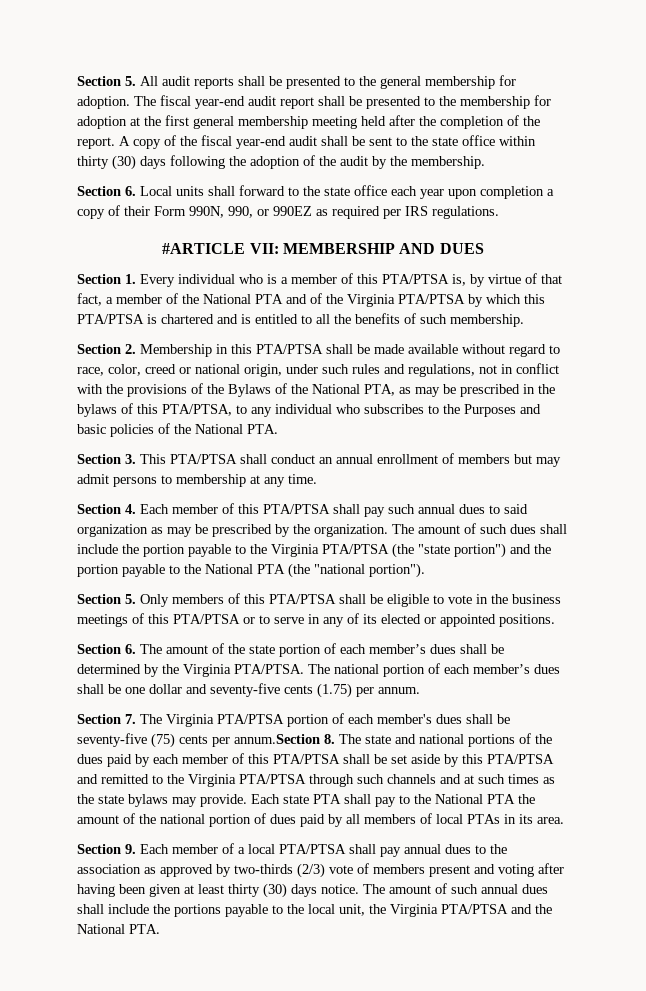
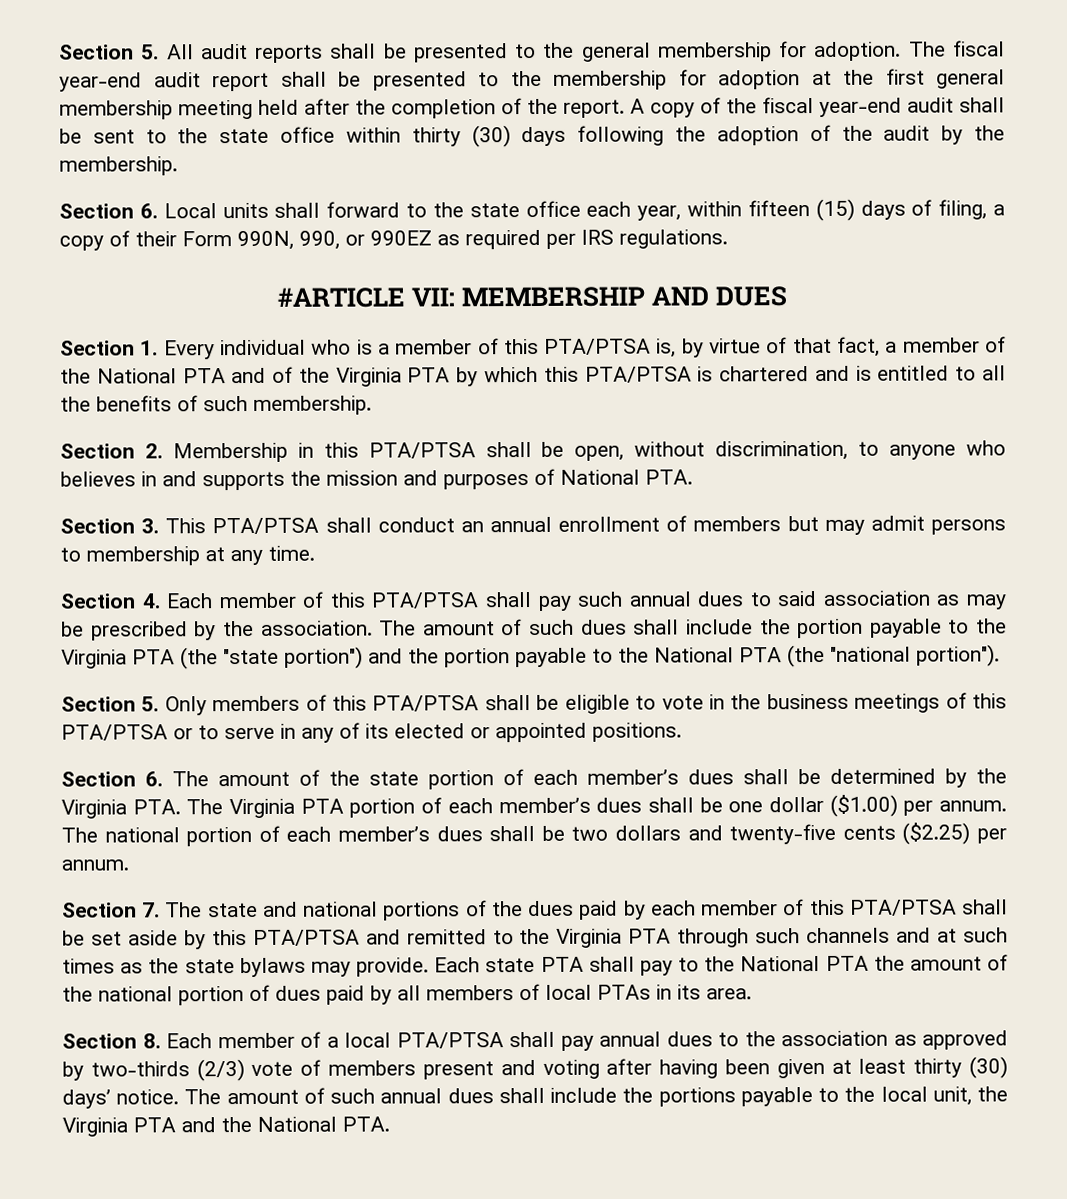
- Section 6. Local units shall forward to the state office each year upon completion a copy of their Form 990N, 990, or 990EZ as required per IRS regulations.
+ Section 6. Local units shall forward to the state office each year, within fifteen (15) days of filing, a copy of their Form 990N, 990, or 990EZ as required per IRS regulations.
- Section 1. Every individual who is a member of this PTA/PTSA is, by virtue of that fact, a member of the National PTA and of the Virginia PTA/PTSA by which this PTA/PTSA is chartered and is entitled to all the benefits of such membership.
+ Section 1. Every individual who is a member of this PTA/PTSA is, by virtue of that fact, a member of the National PTA and of the Virginia PTA by which this PTA/PTSA is chartered and is entitled to all the benefits of such membership.
- Section 2. Membership in this PTA/PTSA shall be made available without regard to race, color, creed or national origin, under such rules and regulations, not in conflict with the provisions of the Bylaws of the National PTA, as may be prescribed in the bylaws of this PTA/PTSA, to any individual who subscribes to the Purposes and basic policies of the National PTA.
+ Section 2. Membership in this PTA/PTSA shall be open, without discrimination, to anyone who believes in and supports the mission and purposes of National PTA.
- Section 4. Each member of this PTA/PTSA shall pay such annual dues to said organization as may be prescribed by the organization.
+ Section 4. Each member of this PTA/PTSA shall pay such annual dues to said association as may be prescribed by the association.
- The amount of such dues shall include the portion payable to the Virginia PTA/PTSA (the "state portion") and the portion payable to the National PTA (the "national portion").
+ The amount of such dues shall include the portion payable to the Virginia PTA (the "state portion") and the portion payable to the National PTA (the "national portion").
- Section 6. The amount of the state portion of each member’s dues shall be determined by the Virginia PTA/PTSA.
+ Section 6. The amount of the state portion of each member’s dues shall be determined by the Virginia PTA. The Virginia PTA portion of each member’s dues shall be one dollar ($1.00) per annum.
- The national portion of each member’s dues shall be one dollar and seventy-five cents (1.75) per annum.
+ The national portion of each member’s dues shall be two dollars and twenty-five cents ($2.25) per annum.
- Section 7. The Virginia PTA/PTSA portion of each member's dues shall be seventy-five (75) cents per annum.Section 8. The state and national portions of the dues paid by each member of this PTA/PTSA shall be set aside by this PTA/PTSA and remitted to the Virginia PTA/PTSA through such channels and at such times as the state bylaws may provide.
+ Section 7. The state and national portions of the dues paid by each member of this PTA/PTSA shall be set aside by this PTA/PTSA and remitted to the Virginia PTA through such channels and at such times as the state bylaws may provide.
- Section 9. Each member of a local PTA/PTSA shall pay annual dues to the association as approved by two-thirds (2/3) vote of members present and voting after having been given at least thirty (30) days notice.
+ Section 8. Each member of a local PTA/PTSA shall pay annual dues to the association as approved by two-thirds (2/3) vote of members present and voting after having been given at least thirty (30) days’ notice.
- The amount of such annual dues shall include the portions payable to the local unit, the Virginia PTA/PTSA and the National PTA.
+ The amount of such annual dues shall include the portions payable to the local unit, the Virginia PTA and the National PTA.

